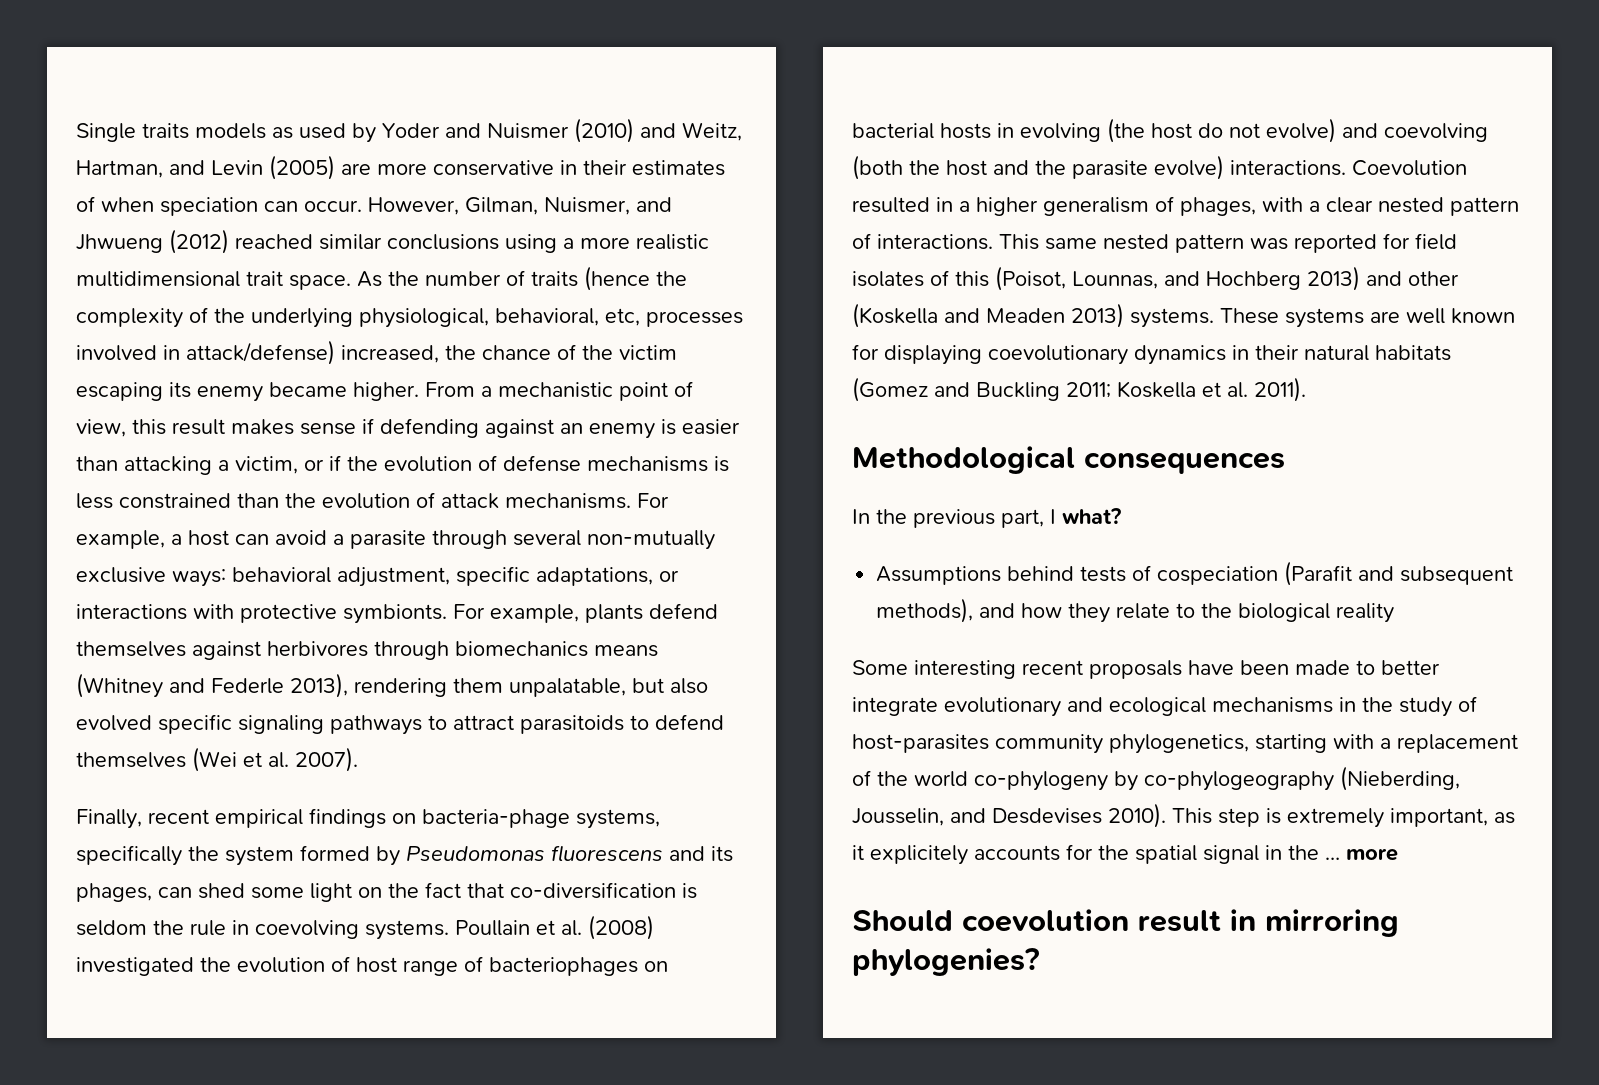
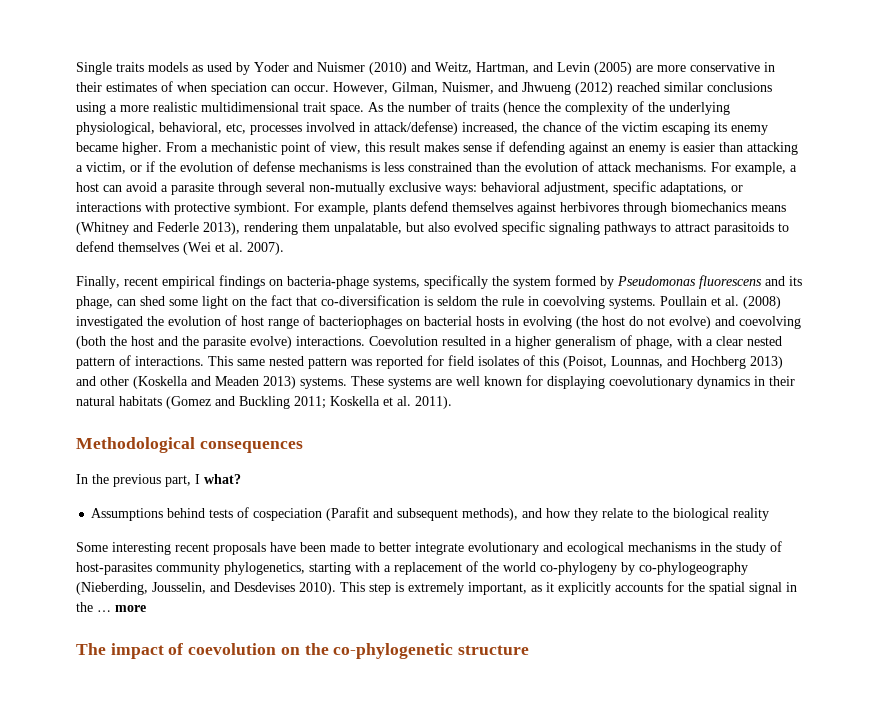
- For example, a host can avoid a parasite through several non-mutually exclusive ways: behavioral adjustment, specific adaptations, or interactions with protective symbionts.
+ For example, a host can avoid a parasite through several non-mutually exclusive ways: behavioral adjustment, specific adaptations, or interactions with protective symbiont.
- Finally, recent empirical findings on bacteria-phage systems, specifically the system formed by Pseudomonas fluorescens and its phages, can shed some light on the fact that co-diversification is seldom the rule in coevolving systems.
+ Finally, recent empirical findings on bacteria-phage systems, specifically the system formed by Pseudomonas fluorescens and its phage, can shed some light on the fact that co-diversification is seldom the rule in coevolving systems.
- Coevolution resulted in a higher generalism of phages, with a clear nested pattern of interactions.
+ Coevolution resulted in a higher generalism of phage, with a clear nested pattern of interactions.
- This step is extremely important, as it explicitely accounts for the spatial signal in the … more
+ This step is extremely important, as it explicitly accounts for the spatial signal in the … more
- Should coevolution result in mirroring phylogenies?
+ The impact of coevolution on the co-phylogenetic structure

